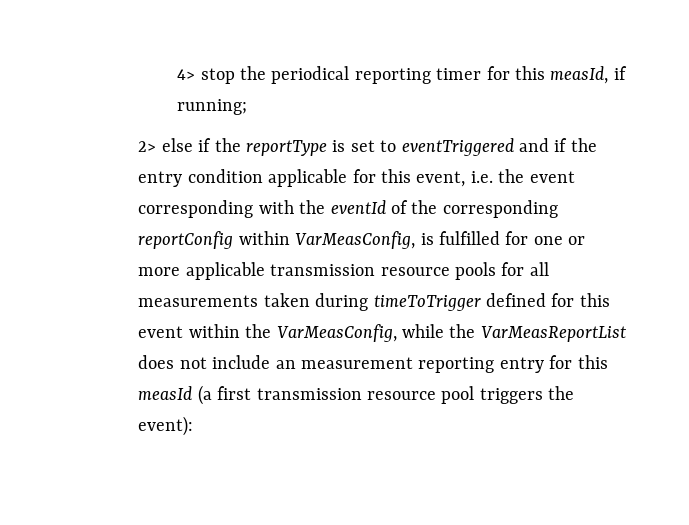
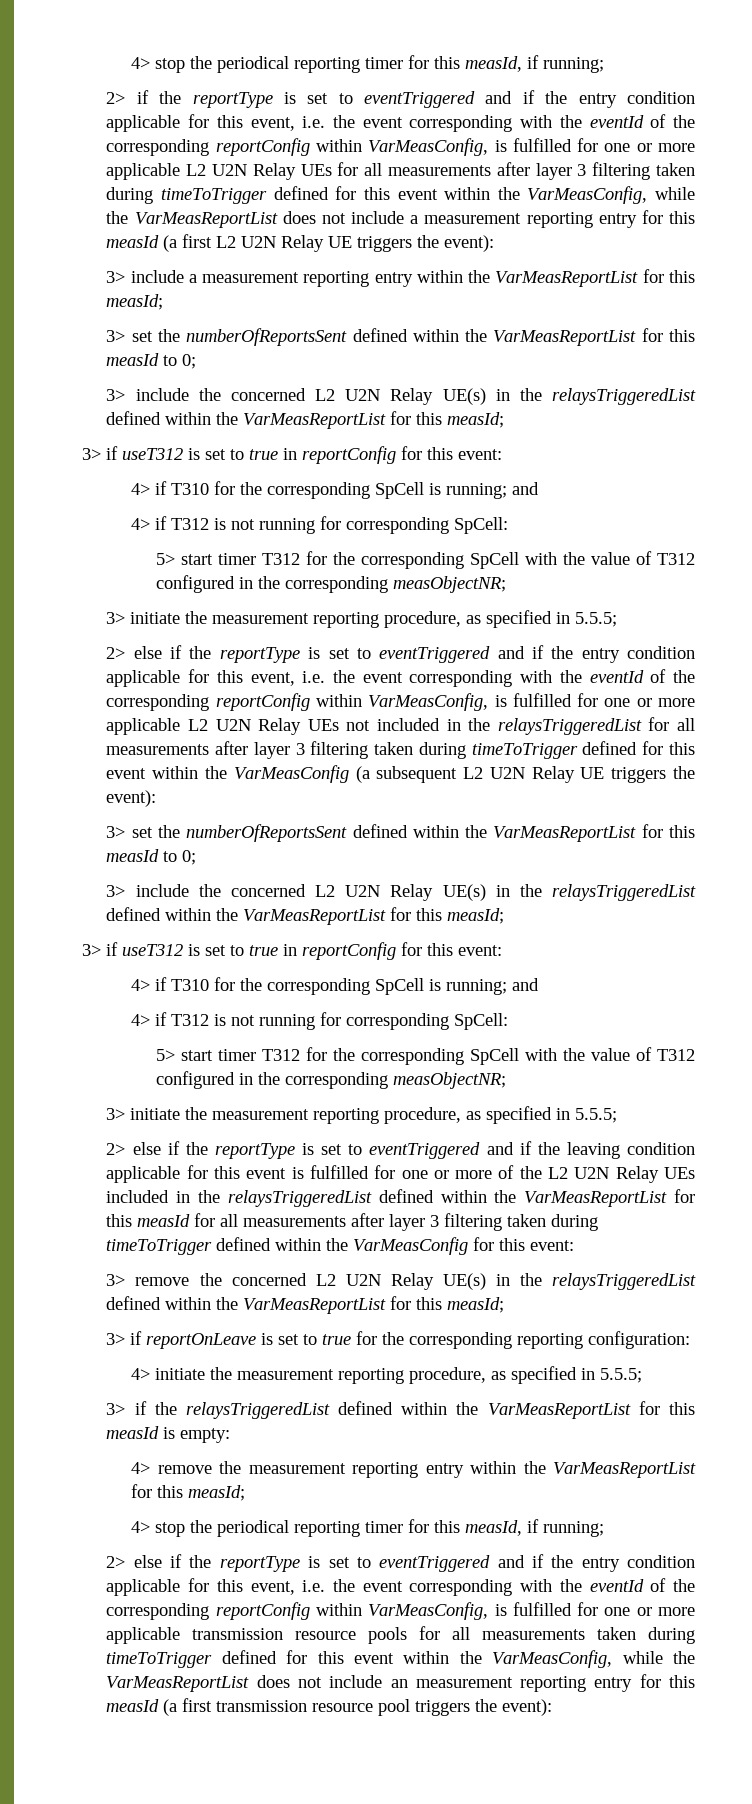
+ 2> if the reportType is set to eventTriggered and if the entry condition applicable for this event, i.e. the event corresponding with the eventId of the corresponding reportConfig within VarMeasConfig, is fulfilled for one or more applicable L2 U2N Relay UEs for all measurements after layer 3 filtering taken during timeToTrigger defined for this event within the VarMeasConfig, while the VarMeasReportList does not include a measurement reporting entry for this measId (a first L2 U2N Relay UE triggers the event):
+ 3> include a measurement reporting entry within the VarMeasReportList for this measId;
+ 3> set the numberOfReportsSent defined within the VarMeasReportList for this measId to 0;
+ 3> include the concerned L2 U2N Relay UE(s) in the relaysTriggeredList defined within the VarMeasReportList for this measId;
+ 3> if useT312 is set to true in reportConfig for this event:
+ 4> if T310 for the corresponding SpCell is running; and
+ 4> if T312 is not running for corresponding SpCell:
+ 5> start timer T312 for the corresponding SpCell with the value of T312 configured in the corresponding measObjectNR;
+ 3> initiate the measurement reporting procedure, as specified in 5.5.5;
+ 2> else if the reportType is set to eventTriggered and if the entry condition applicable for this event, i.e. the event corresponding with the eventId of the corresponding reportConfig within VarMeasConfig, is fulfilled for one or more applicable L2 U2N Relay UEs not included in the relaysTriggeredList for all measurements after layer 3 filtering taken during timeToTrigger defined for this event within the VarMeasConfig (a subsequent L2 U2N Relay UE triggers the event):
+ 3> set the numberOfReportsSent defined within the VarMeasReportList for this measId to 0;
+ 3> include the concerned L2 U2N Relay UE(s) in the relaysTriggeredList defined within the VarMeasReportList for this measId;
+ 3> if useT312 is set to true in reportConfig for this event:
+ 4> if T310 for the corresponding SpCell is running; and
+ 4> if T312 is not running for corresponding SpCell:
+ 5> start timer T312 for the corresponding SpCell with the value of T312 configured in the corresponding measObjectNR;
+ 3> initiate the measurement reporting procedure, as specified in 5.5.5;
+ 2> else if the reportType is set to eventTriggered and if the leaving condition applicable for this event is fulfilled for one or more of the L2 U2N Relay UEs included in the relaysTriggeredList defined within the VarMeasReportList for this measId for all measurements after layer 3 filtering taken during timeToTrigger defined within the VarMeasConfig for this event:
+ 3> remove the concerned L2 U2N Relay UE(s) in the relaysTriggeredList defined within the VarMeasReportList for this measId;
+ 3> if reportOnLeave is set to true for the corresponding reporting configuration:
+ 4> initiate the measurement reporting procedure, as specified in 5.5.5;
+ 3> if the relaysTriggeredList defined within the VarMeasReportList for this measId is empty:
+ 4> remove the measurement reporting entry within the VarMeasReportList for this measId;
+ 4> stop the periodical reporting timer for this measId, if running;

